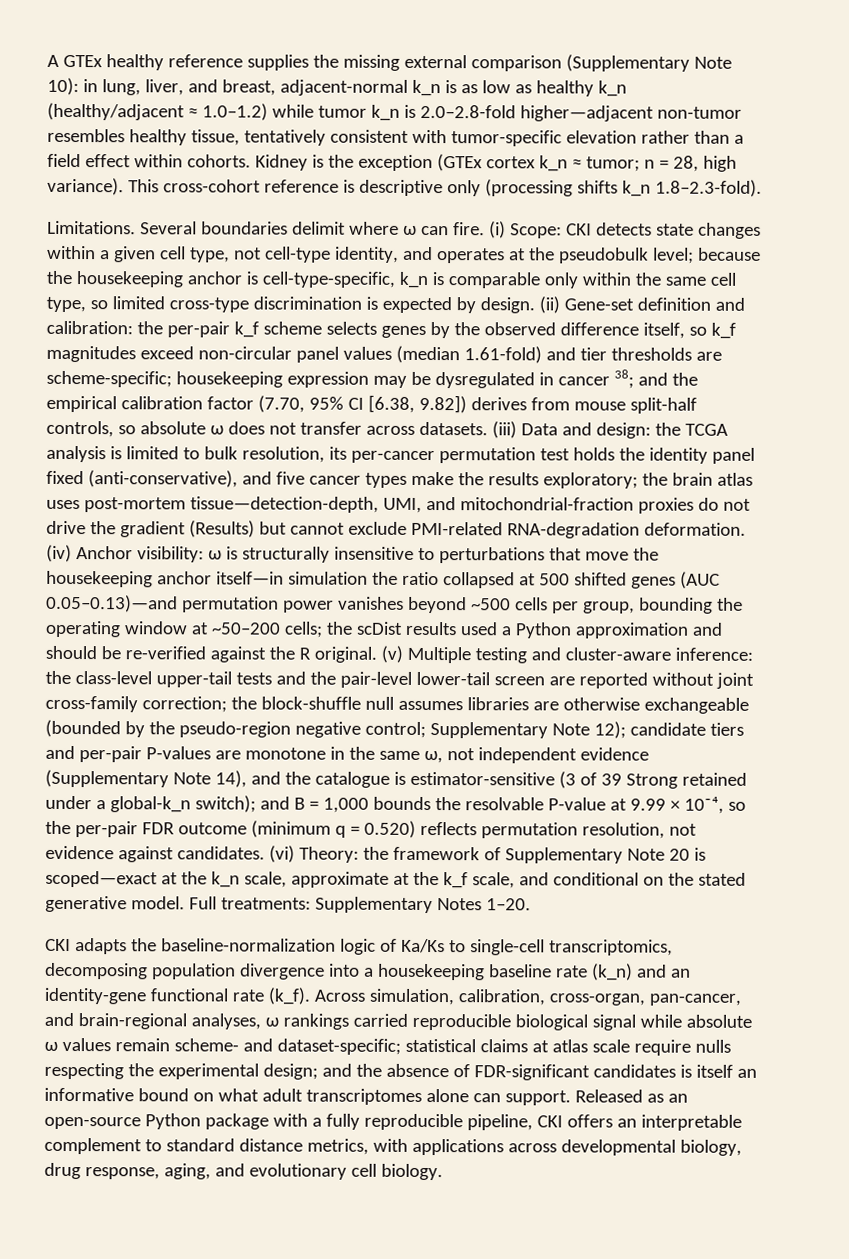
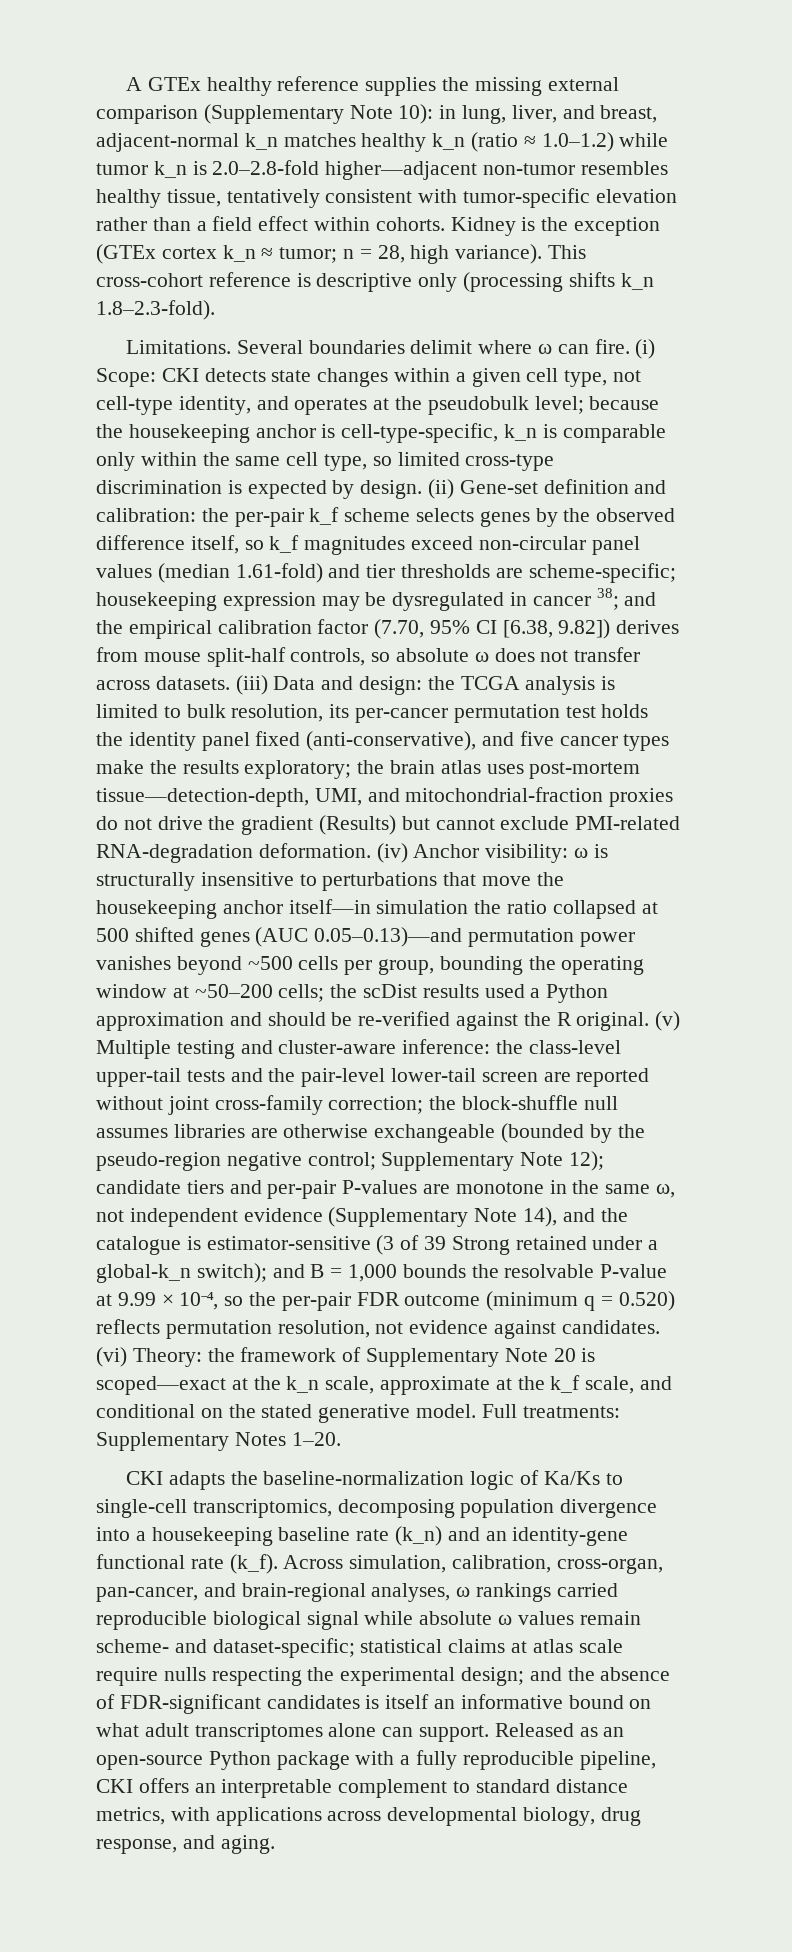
- A GTEx healthy reference supplies the missing external comparison (Supplementary Note 10): in lung, liver, and breast, adjacent-normal k_n is as low as healthy k_n (healthy/adjacent ≈ 1.0–1.2) while tumor k_n is 2.0–2.8-fold higher—adjacent non-tumor resembles healthy tissue, tentatively consistent with tumor-specific elevation rather than a field effect within cohorts.
+ A GTEx healthy reference supplies the missing external comparison (Supplementary Note 10): in lung, liver, and breast, adjacent-normal k_n matches healthy k_n (ratio ≈ 1.0–1.2) while tumor k_n is 2.0–2.8-fold higher—adjacent non-tumor resembles healthy tissue, tentatively consistent with tumor-specific elevation rather than a field effect within cohorts.
- Released as an open-source Python package with a fully reproducible pipeline, CKI offers an interpretable complement to standard distance metrics, with applications across developmental biology, drug response, aging, and evolutionary cell biology.
+ Released as an open-source Python package with a fully reproducible pipeline, CKI offers an interpretable complement to standard distance metrics, with applications across developmental biology, drug response, and aging.

